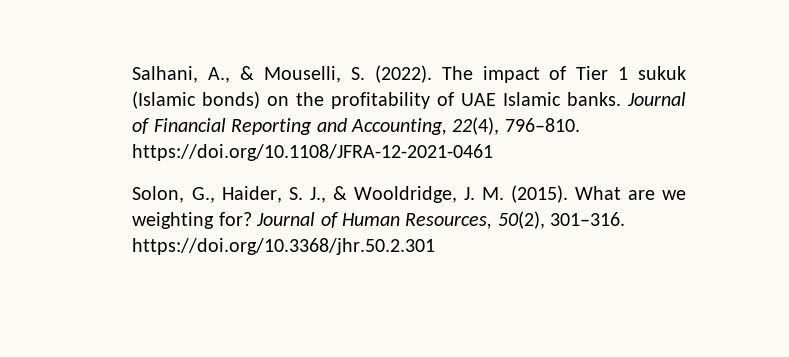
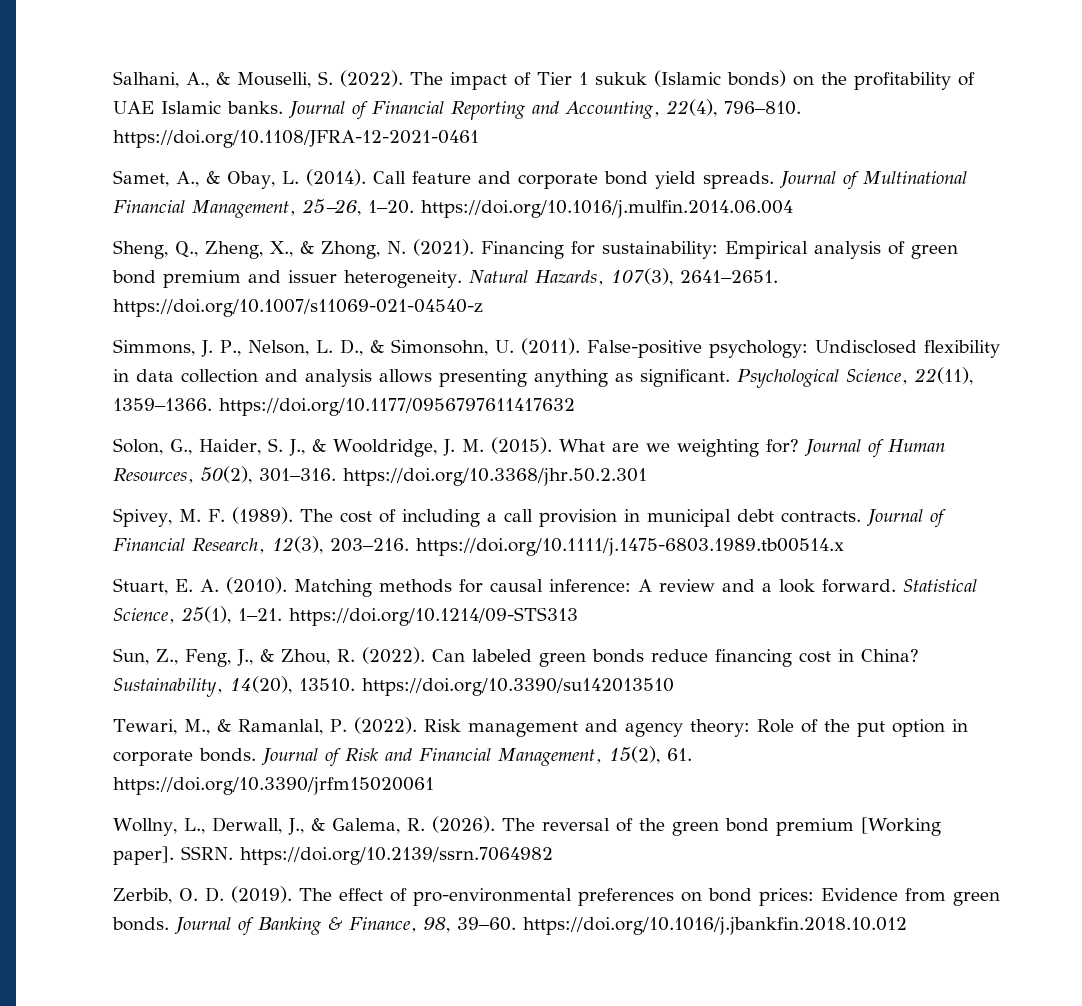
+ Samet, A., & Obay, L. (2014). Call feature and corporate bond yield spreads. Journal of Multinational Financial Management, 25–26, 1–20. https://doi.org/10.1016/j.mulfin.2014.06.004
+ Sheng, Q., Zheng, X., & Zhong, N. (2021). Financing for sustainability: Empirical analysis of green bond premium and issuer heterogeneity. Natural Hazards, 107(3), 2641–2651. https://doi.org/10.1007/s11069-021-04540-z
+ Simmons, J. P., Nelson, L. D., & Simonsohn, U. (2011). False-positive psychology: Undisclosed flexibility in data collection and analysis allows presenting anything as significant. Psychological Science, 22(11), 1359–1366. https://doi.org/10.1177/0956797611417632
+ Spivey, M. F. (1989). The cost of including a call provision in municipal debt contracts. Journal of Financial Research, 12(3), 203–216. https://doi.org/10.1111/j.1475-6803.1989.tb00514.x
+ Stuart, E. A. (2010). Matching methods for causal inference: A review and a look forward. Statistical Science, 25(1), 1–21. https://doi.org/10.1214/09-STS313
+ Sun, Z., Feng, J., & Zhou, R. (2022). Can labeled green bonds reduce financing cost in China? Sustainability, 14(20), 13510. https://doi.org/10.3390/su142013510
+ Tewari, M., & Ramanlal, P. (2022). Risk management and agency theory: Role of the put option in corporate bonds. Journal of Risk and Financial Management, 15(2), 61. https://doi.org/10.3390/jrfm15020061
+ Wollny, L., Derwall, J., & Galema, R. (2026). The reversal of the green bond premium [Working paper]. SSRN. https://doi.org/10.2139/ssrn.7064982
+ Zerbib, O. D. (2019). The effect of pro-environmental preferences on bond prices: Evidence from green bonds. Journal of Banking & Finance, 98, 39–60. https://doi.org/10.1016/j.jbankfin.2018.10.012

